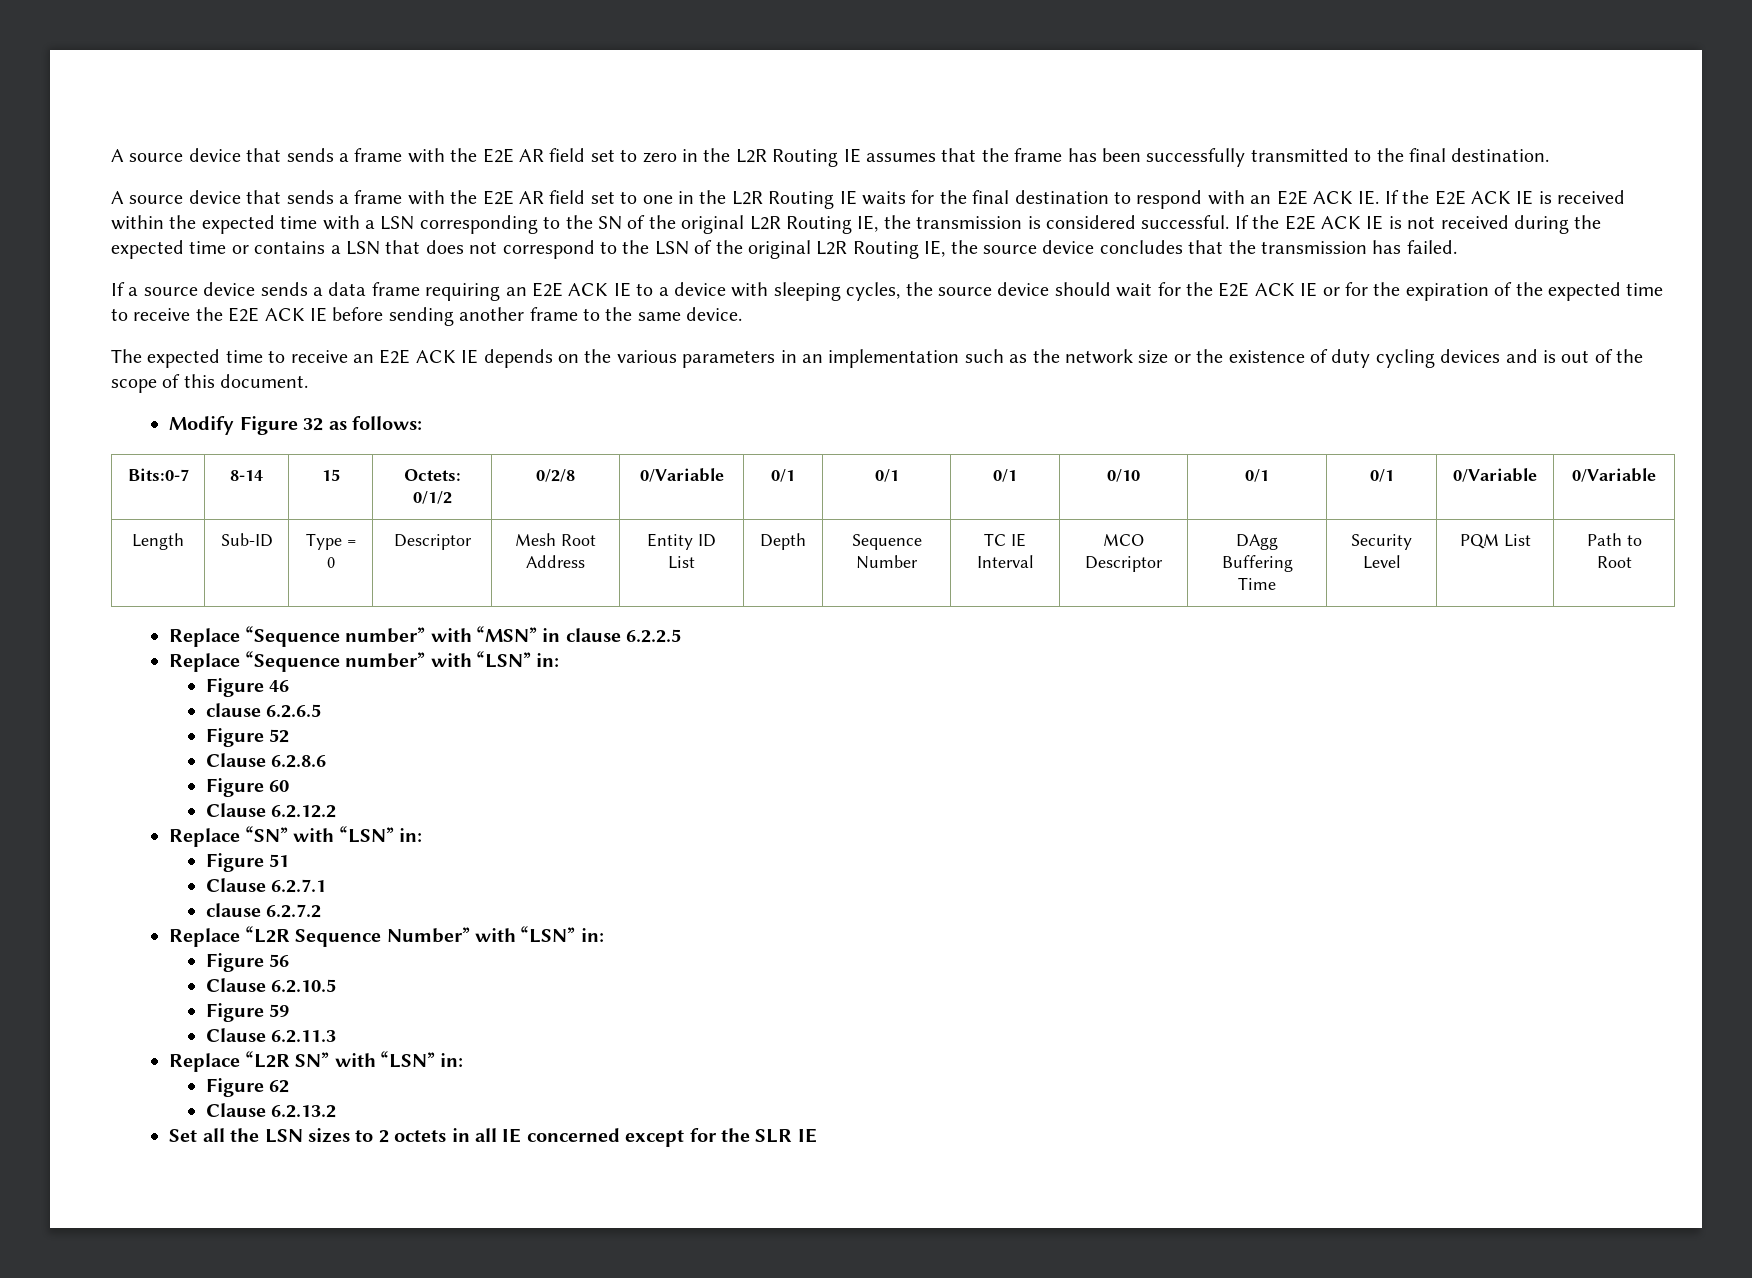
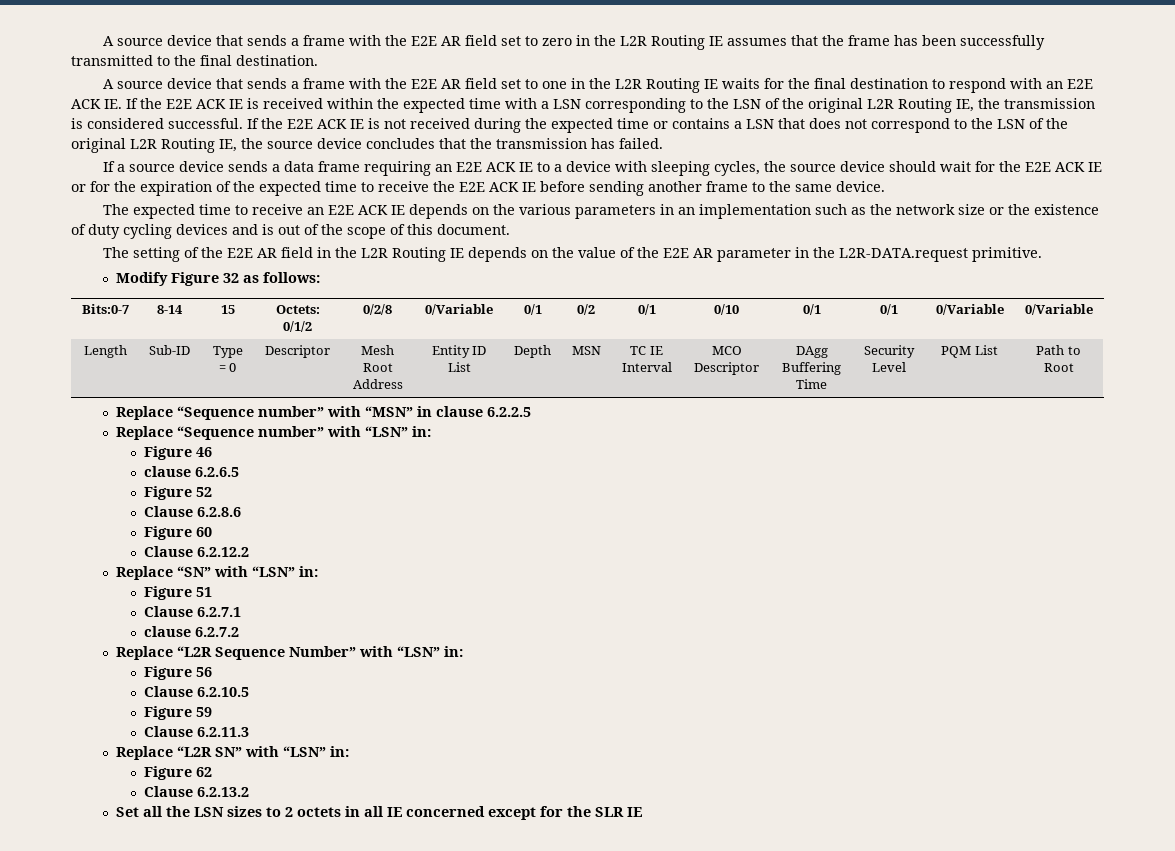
- A source device that sends a frame with the E2E AR field set to one in the L2R Routing IE waits for the final destination to respond with an E2E ACK IE. If the E2E ACK IE is received within the expected time with a LSN corresponding to the SN of the original L2R Routing IE, the transmission is considered successful.
+ A source device that sends a frame with the E2E AR field set to one in the L2R Routing IE waits for the final destination to respond with an E2E ACK IE. If the E2E ACK IE is received within the expected time with a LSN corresponding to the LSN of the original L2R Routing IE, the transmission is considered successful.
+ The setting of the E2E AR field in the L2R Routing IE depends on the value of the E2E AR parameter in the L2R-DATA.request primitive.
- Bits:0-7 | 8-14 | 15 | Octets: 0/1/2 | 0/2/8 | 0/Variable | 0/1 | 0/1 | 0/1 | 0/10 | 0/1 | 0/1 | 0/Variable | 0/Variable
+ Bits:0-7 | 8-14 | 15 | Octets: 0/1/2 | 0/2/8 | 0/Variable | 0/1 | 0/2 | 0/1 | 0/10 | 0/1 | 0/1 | 0/Variable | 0/Variable
- Length | Sub-ID | Type = 0 | Descriptor | Mesh Root Address | Entity ID List | Depth | Sequence Number | TC IE Interval | MCO Descriptor | DAgg Buffering Time | Security Level | PQM List | Path to Root
+ Length | Sub-ID | Type = 0 | Descriptor | Mesh Root Address | Entity ID List | Depth | MSN | TC IE Interval | MCO Descriptor | DAgg Buffering Time | Security Level | PQM List | Path to Root

